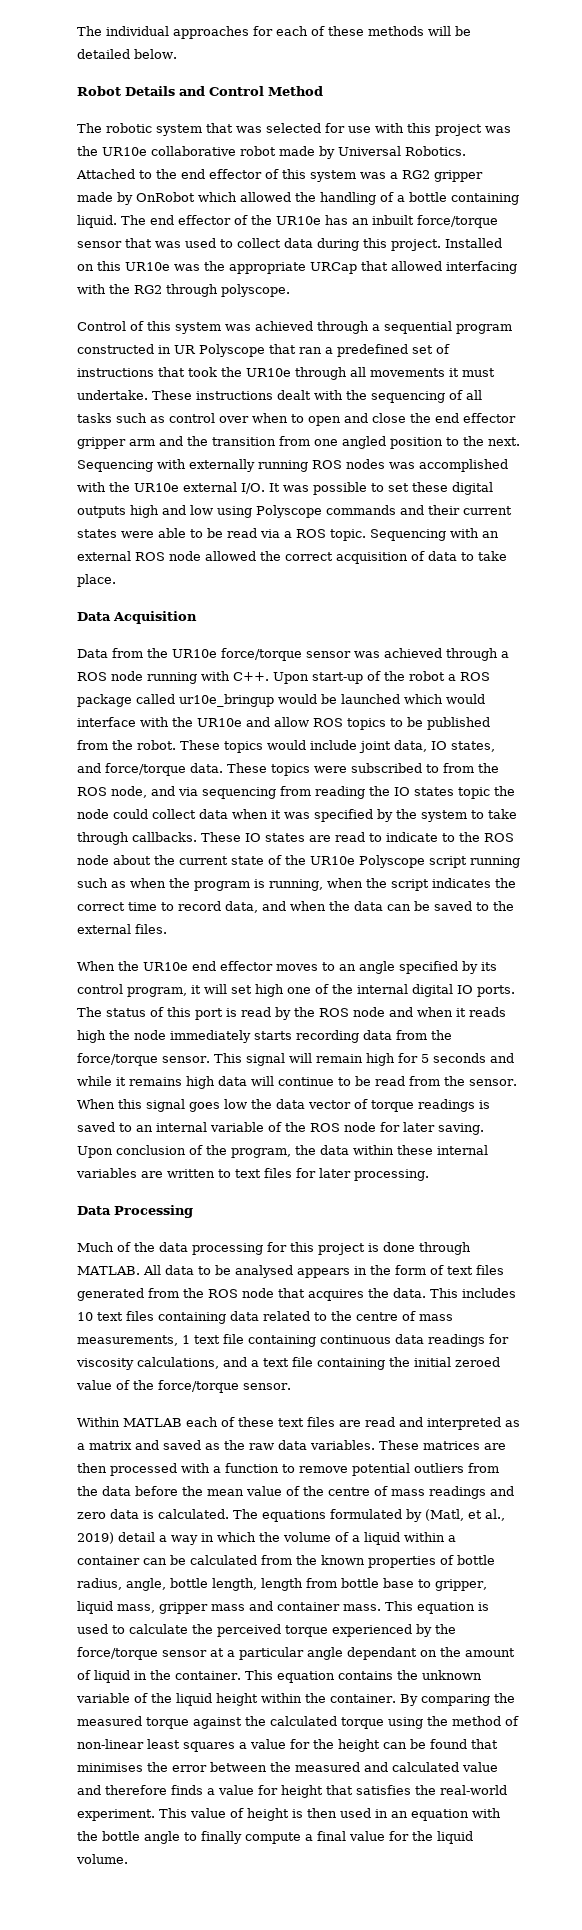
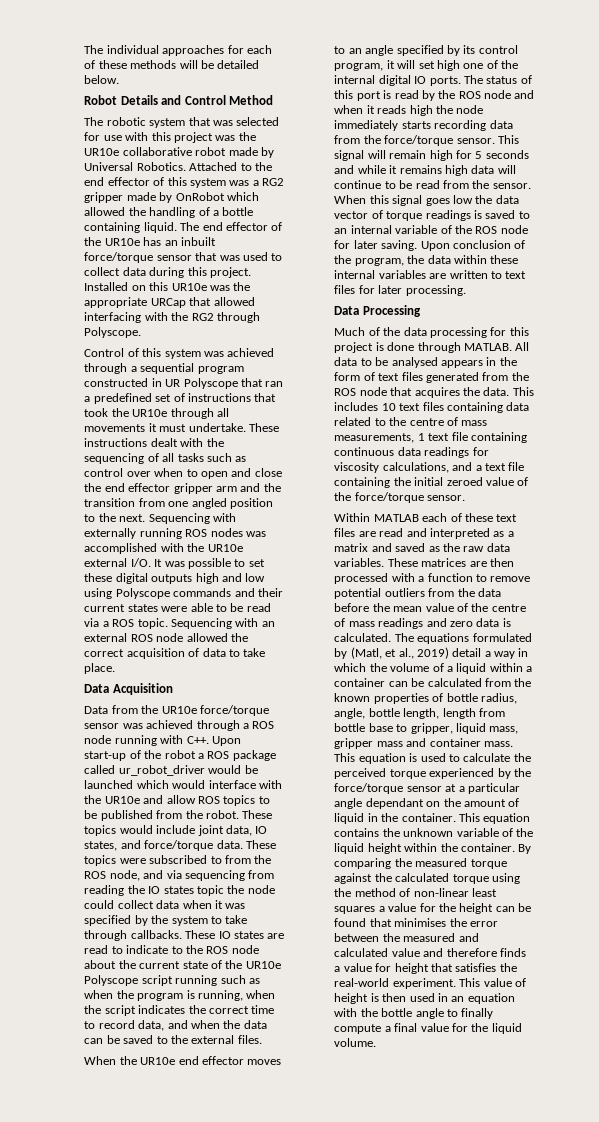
- Installed on this UR10e was the appropriate URCap that allowed interfacing with the RG2 through polyscope.
+ Installed on this UR10e was the appropriate URCap that allowed interfacing with the RG2 through Polyscope.
- Data from the UR10e force/torque sensor was achieved through a ROS node running with C++. Upon start-up of the robot a ROS package called ur10e_bringup would be launched which would interface with the UR10e and allow ROS topics to be published from the robot.
+ Data from the UR10e force/torque sensor was achieved through a ROS node running with C++. Upon start-up of the robot a ROS package called ur_robot_driver would be launched which would interface with the UR10e and allow ROS topics to be published from the robot.

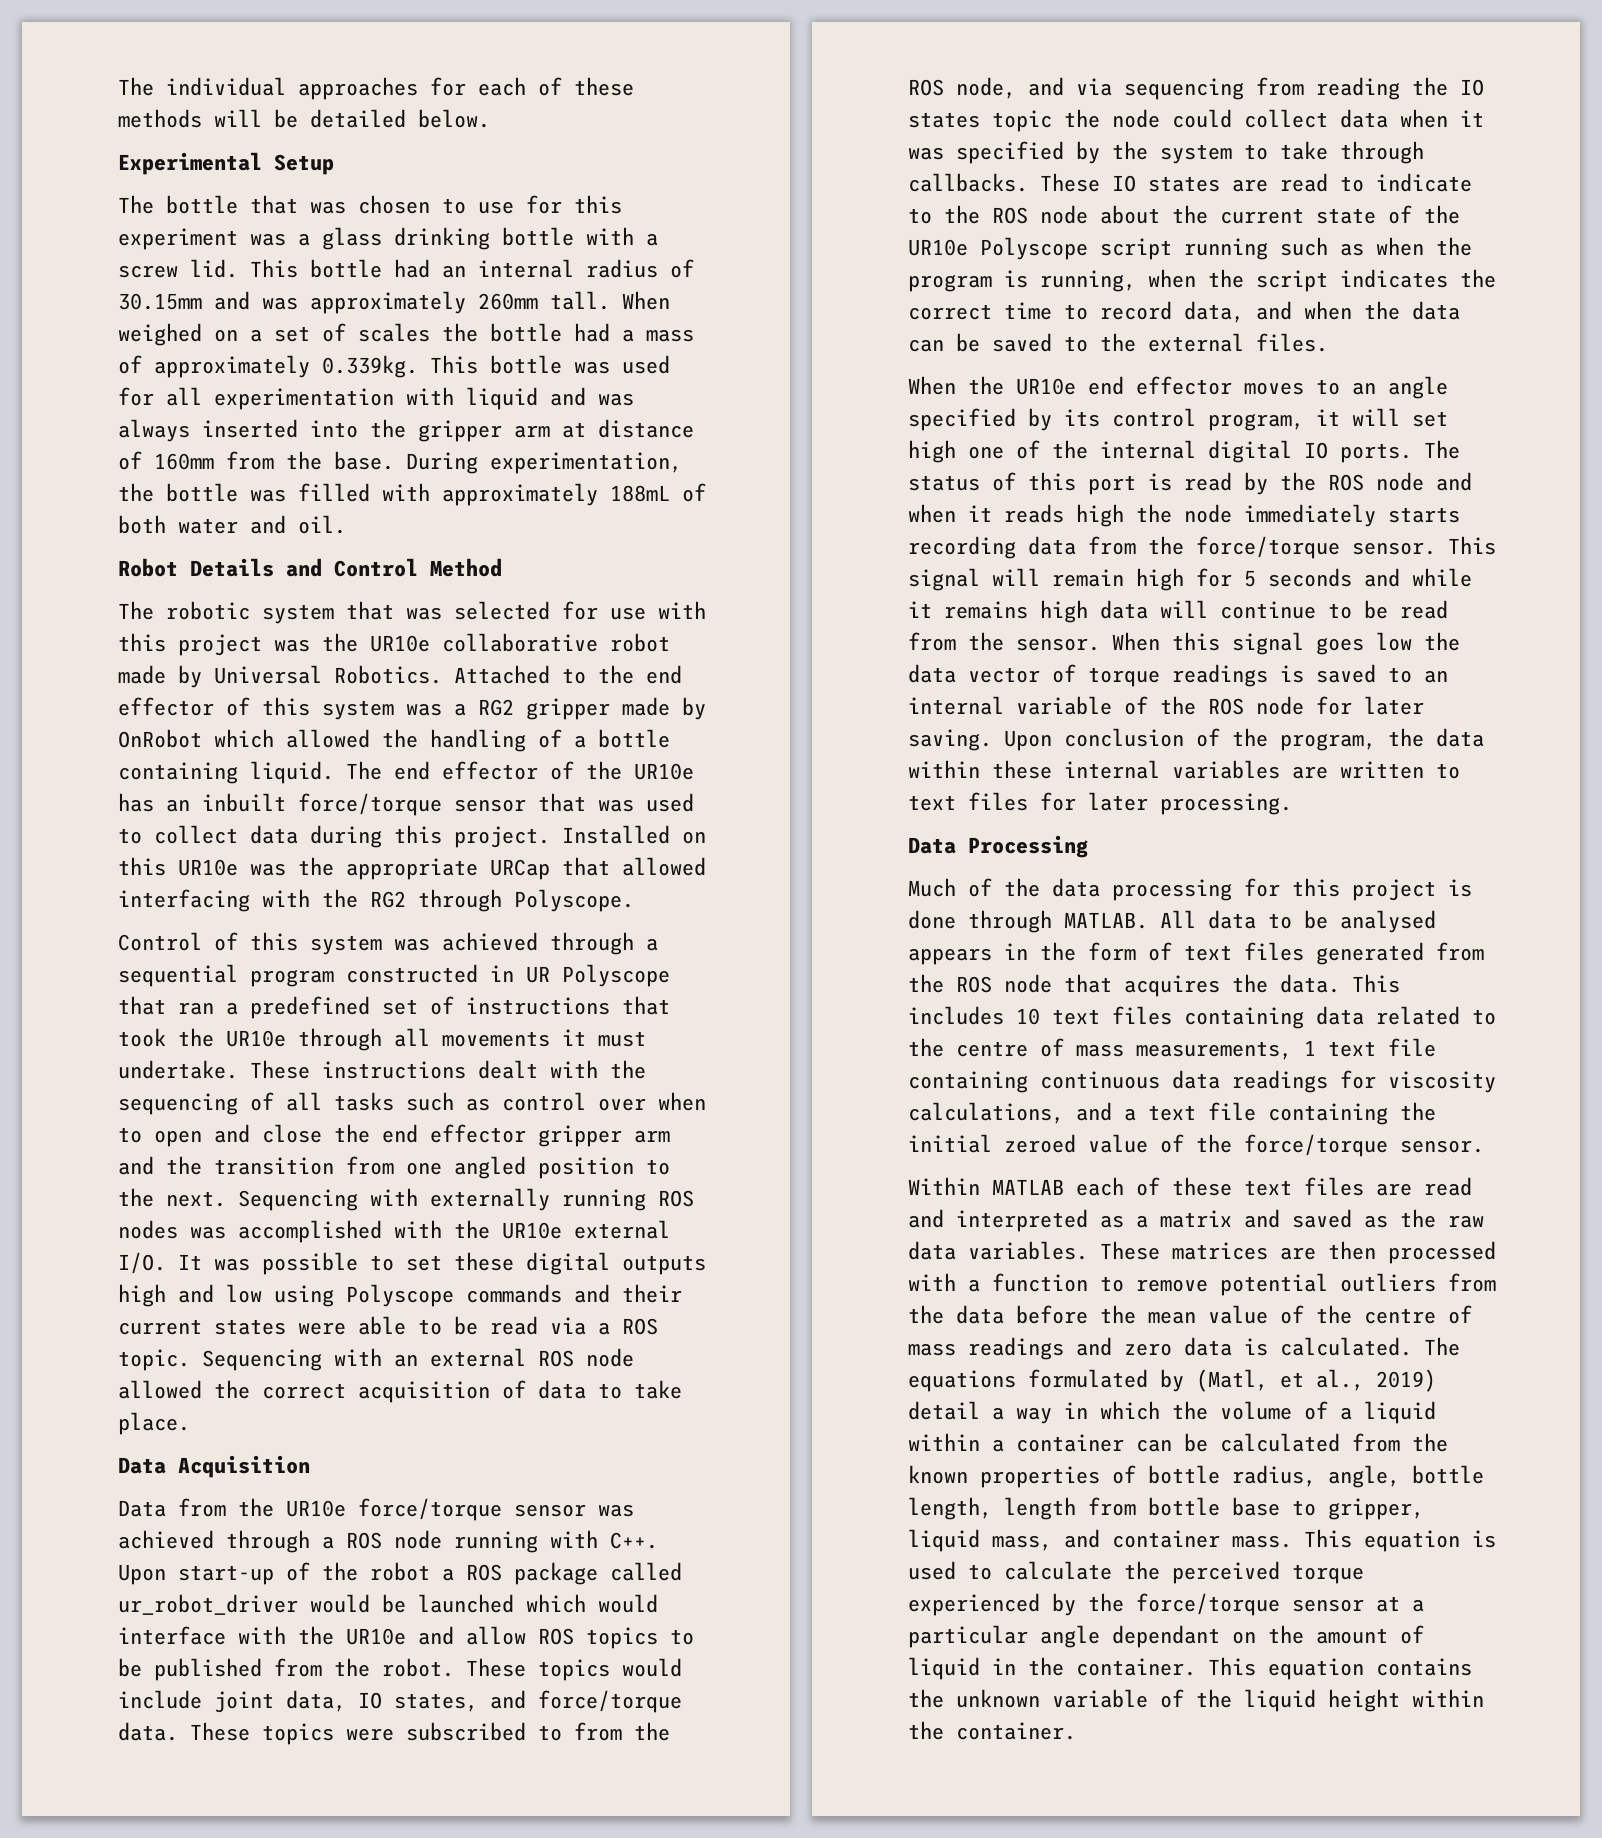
+ Experimental Setup
+ The bottle that was chosen to use for this experiment was a glass drinking bottle with a screw lid. This bottle had an internal radius of 30.15mm and was approximately 260mm tall. When weighed on a set of scales the bottle had a mass of approximately 0.339kg. This bottle was used for all experimentation with liquid and was always inserted into the gripper arm at distance of 160mm from the base. During experimentation, the bottle was filled with approximately 188mL of both water and oil.
- The equations formulated by (Matl, et al., 2019) detail a way in which the volume of a liquid within a container can be calculated from the known properties of bottle radius, angle, bottle length, length from bottle base to gripper, liquid mass, gripper mass and container mass.
+ The equations formulated by (Matl, et al., 2019) detail a way in which the volume of a liquid within a container can be calculated from the known properties of bottle radius, angle, bottle length, length from bottle base to gripper, liquid mass, and container mass.
- By comparing the measured torque against the calculated torque using the method of non-linear least squares a value for the height can be found that minimises the error between the measured and calculated value and therefore finds a value for height that satisfies the real-world experiment. This value of height is then used in an equation with the bottle angle to finally compute a final value for the liquid volume.

